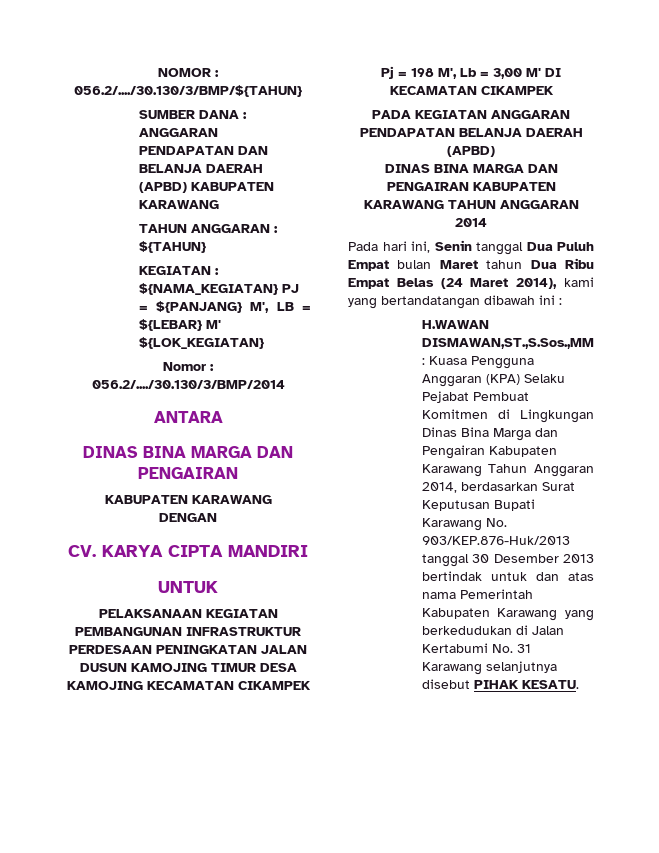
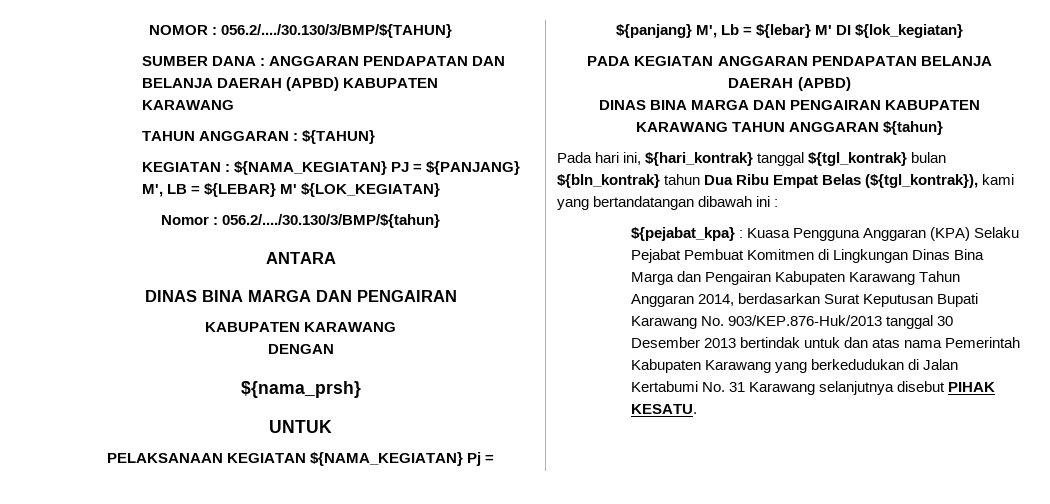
- Nomor : 056.2/..../30.130/3/BMP/2014
+ Nomor : 056.2/..../30.130/3/BMP/${tahun}
- CV. KARYA CIPTA MANDIRI
+ ${nama_prsh}
- PELAKSANAAN KEGIATAN PEMBANGUNAN INFRASTRUKTUR PERDESAAN PENINGKATAN JALAN DUSUN KAMOJING TIMUR DESA KAMOJING KECAMATAN CIKAMPEK Pj = 198 M', Lb = 3,00 M' DI KECAMATAN CIKAMPEK
+ PELAKSANAAN KEGIATAN ${NAMA_KEGIATAN} Pj = ${panjang} M', Lb = ${lebar} M' DI ${lok_kegiatan}
- DINAS BINA MARGA DAN PENGAIRAN KABUPATEN KARAWANG TAHUN ANGGARAN 2014
+ DINAS BINA MARGA DAN PENGAIRAN KABUPATEN KARAWANG TAHUN ANGGARAN ${tahun}
- Pada hari ini, Senin tanggal Dua Puluh Empat bulan Maret tahun Dua Ribu Empat Belas (24 Maret 2014), kami yang bertandatangan dibawah ini :
+ Pada hari ini, ${hari_kontrak} tanggal ${tgl_kontrak} bulan ${bln_kontrak} tahun Dua Ribu Empat Belas (${tgl_kontrak}), kami yang bertandatangan dibawah ini :
- H.WAWAN DISMAWAN,ST.,S.Sos.,MM : Kuasa Pengguna Anggaran (KPA) Selaku Pejabat Pembuat Komitmen di Lingkungan Dinas Bina Marga dan Pengairan Kabupaten Karawang Tahun Anggaran 2014, berdasarkan Surat Keputusan Bupati Karawang No. 903/KEP.876-Huk/2013 tanggal 30 Desember 2013 bertindak untuk dan atas nama Pemerintah Kabupaten Karawang yang berkedudukan di Jalan Kertabumi No. 31 Karawang selanjutnya disebut PIHAK KESATU.
+ ${pejabat_kpa} : Kuasa Pengguna Anggaran (KPA) Selaku Pejabat Pembuat Komitmen di Lingkungan Dinas Bina Marga dan Pengairan Kabupaten Karawang Tahun Anggaran 2014, berdasarkan Surat Keputusan Bupati Karawang No. 903/KEP.876-Huk/2013 tanggal 30 Desember 2013 bertindak untuk dan atas nama Pemerintah Kabupaten Karawang yang berkedudukan di Jalan Kertabumi No. 31 Karawang selanjutnya disebut PIHAK KESATU.

